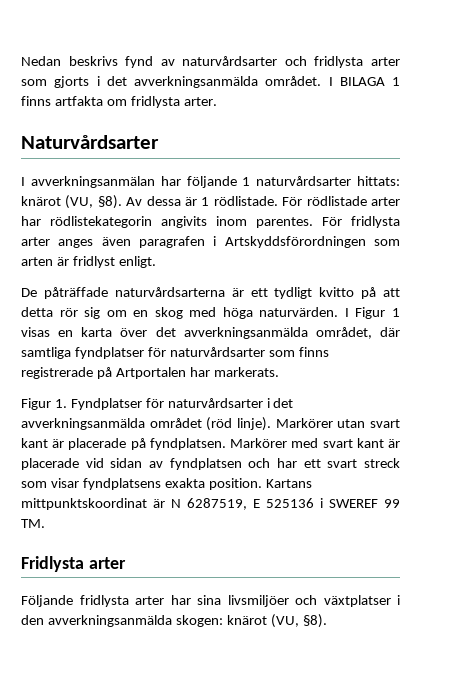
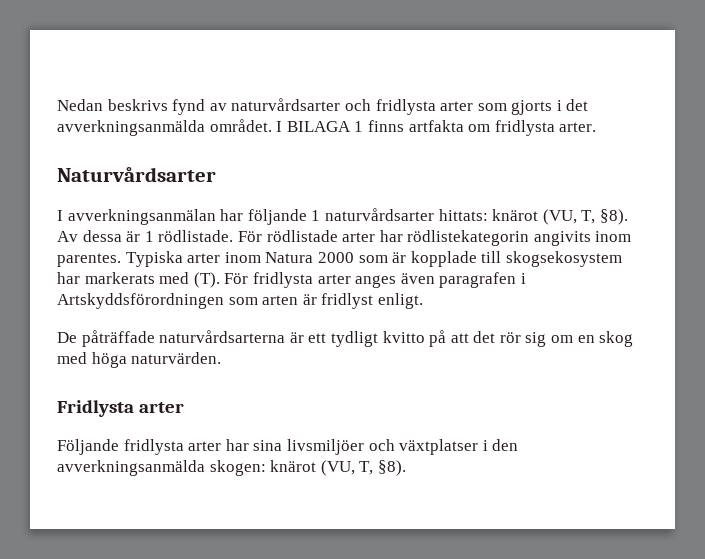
- I avverkningsanmälan har följande 1 naturvårdsarter hittats: knärot (VU, §8).
+ I avverkningsanmälan har följande 1 naturvårdsarter hittats: knärot (VU, T, §8).
- För fridlysta arter anges även paragrafen i Artskyddsförordningen som arten är fridlyst enligt.
+ Typiska arter inom Natura 2000 som är kopplade till skogsekosystem har markerats med (T). För fridlysta arter anges även paragrafen i Artskyddsförordningen som arten är fridlyst enligt.
- De påträffade naturvårdsarterna är ett tydligt kvitto på att detta rör sig om en skog med höga naturvärden. I Figur 1 visas en karta över det avverkningsanmälda området, där samtliga fyndplatser för naturvårdsarter som finns registrerade på Artportalen har markerats.
- Figur 1. Fyndplatser för naturvårdsarter i det avverkningsanmälda området (röd linje). Markörer utan svart kant är placerade på fyndplatsen. Markörer med svart kant är placerade vid sidan av fyndplatsen och har ett svart streck som visar fyndplatsens exakta position. Kartans mittpunktskoordinat är N 6287519, E 525136 i SWEREF 99 TM.
+ De påträffade naturvårdsarterna är ett tydligt kvitto på att det rör sig om en skog med höga naturvärden.
- Följande fridlysta arter har sina livsmiljöer och växtplatser i den avverkningsanmälda skogen: knärot (VU, §8).
+ Följande fridlysta arter har sina livsmiljöer och växtplatser i den avverkningsanmälda skogen: knärot (VU, T, §8).

